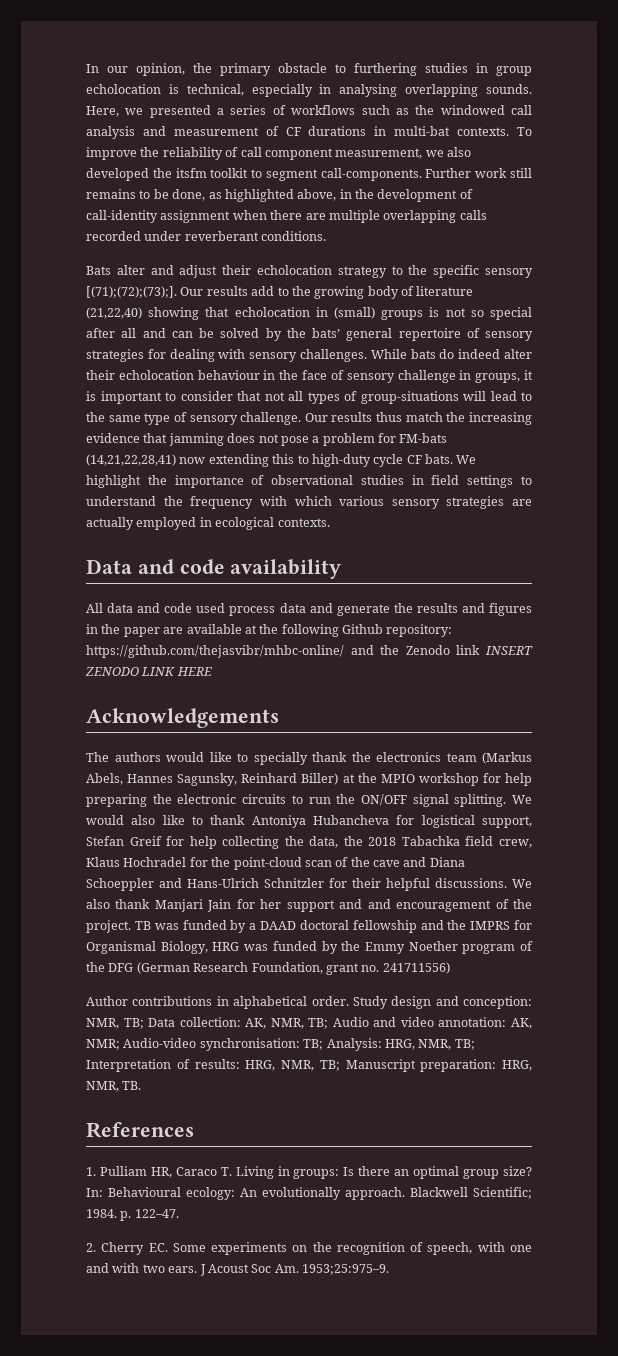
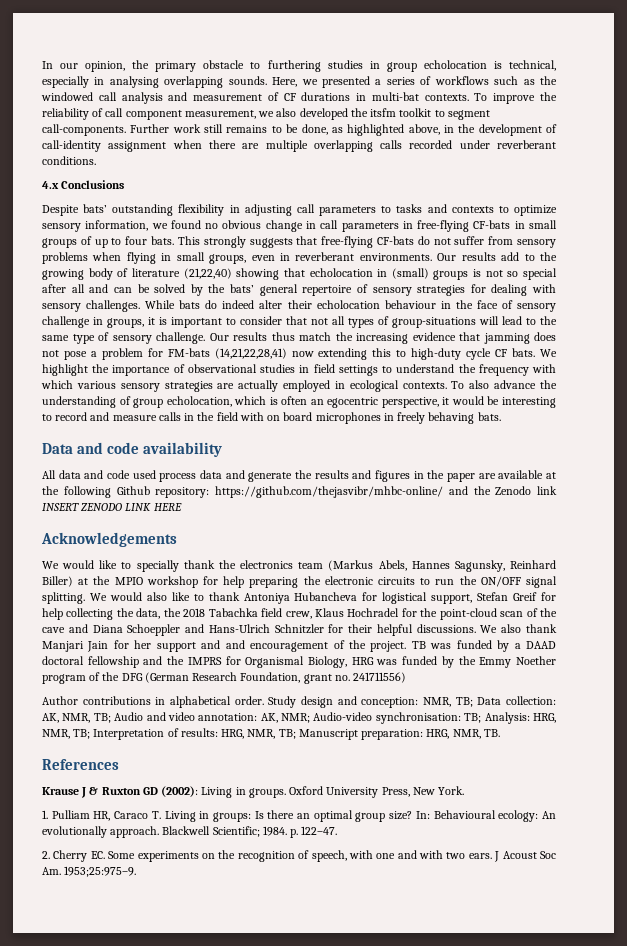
- Bats alter and adjust their echolocation strategy to the specific sensory [(71);(72);(73);].
+ 4.x Conclusions
+ Despite bats’ outstanding flexibility in adjusting call parameters to tasks and contexts to optimize sensory information, we found no obvious change in call parameters in free-flying CF-bats in small groups of up to four bats. This strongly suggests that free-flying CF-bats do not suffer from sensory problems when flying in small groups, even in reverberant environments.
+ To also advance the understanding of group echolocation, which is often an egocentric perspective, it would be interesting to record and measure calls in the field with on board microphones in freely behaving bats.
- The authors would like to specially thank the electronics team (Markus Abels, Hannes Sagunsky, Reinhard Biller) at the MPIO workshop for help preparing the electronic circuits to run the ON/OFF signal splitting.
+ We would like to specially thank the electronics team (Markus Abels, Hannes Sagunsky, Reinhard Biller) at the MPIO workshop for help preparing the electronic circuits to run the ON/OFF signal splitting.
+ Krause J & Ruxton GD (2002): Living in groups. Oxford University Press, New York.

